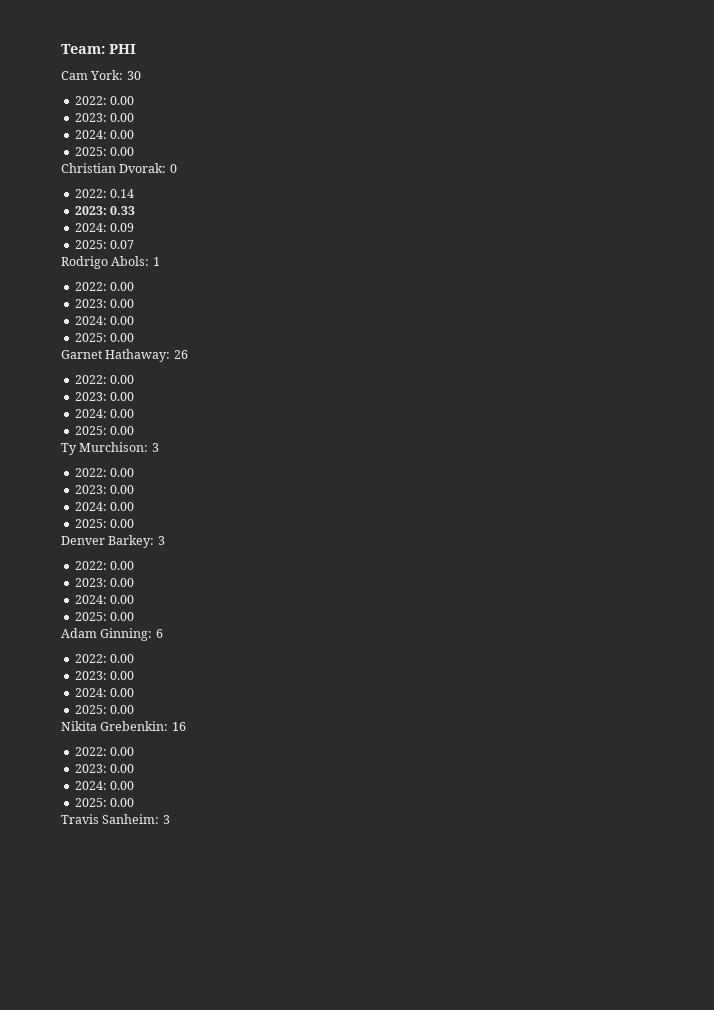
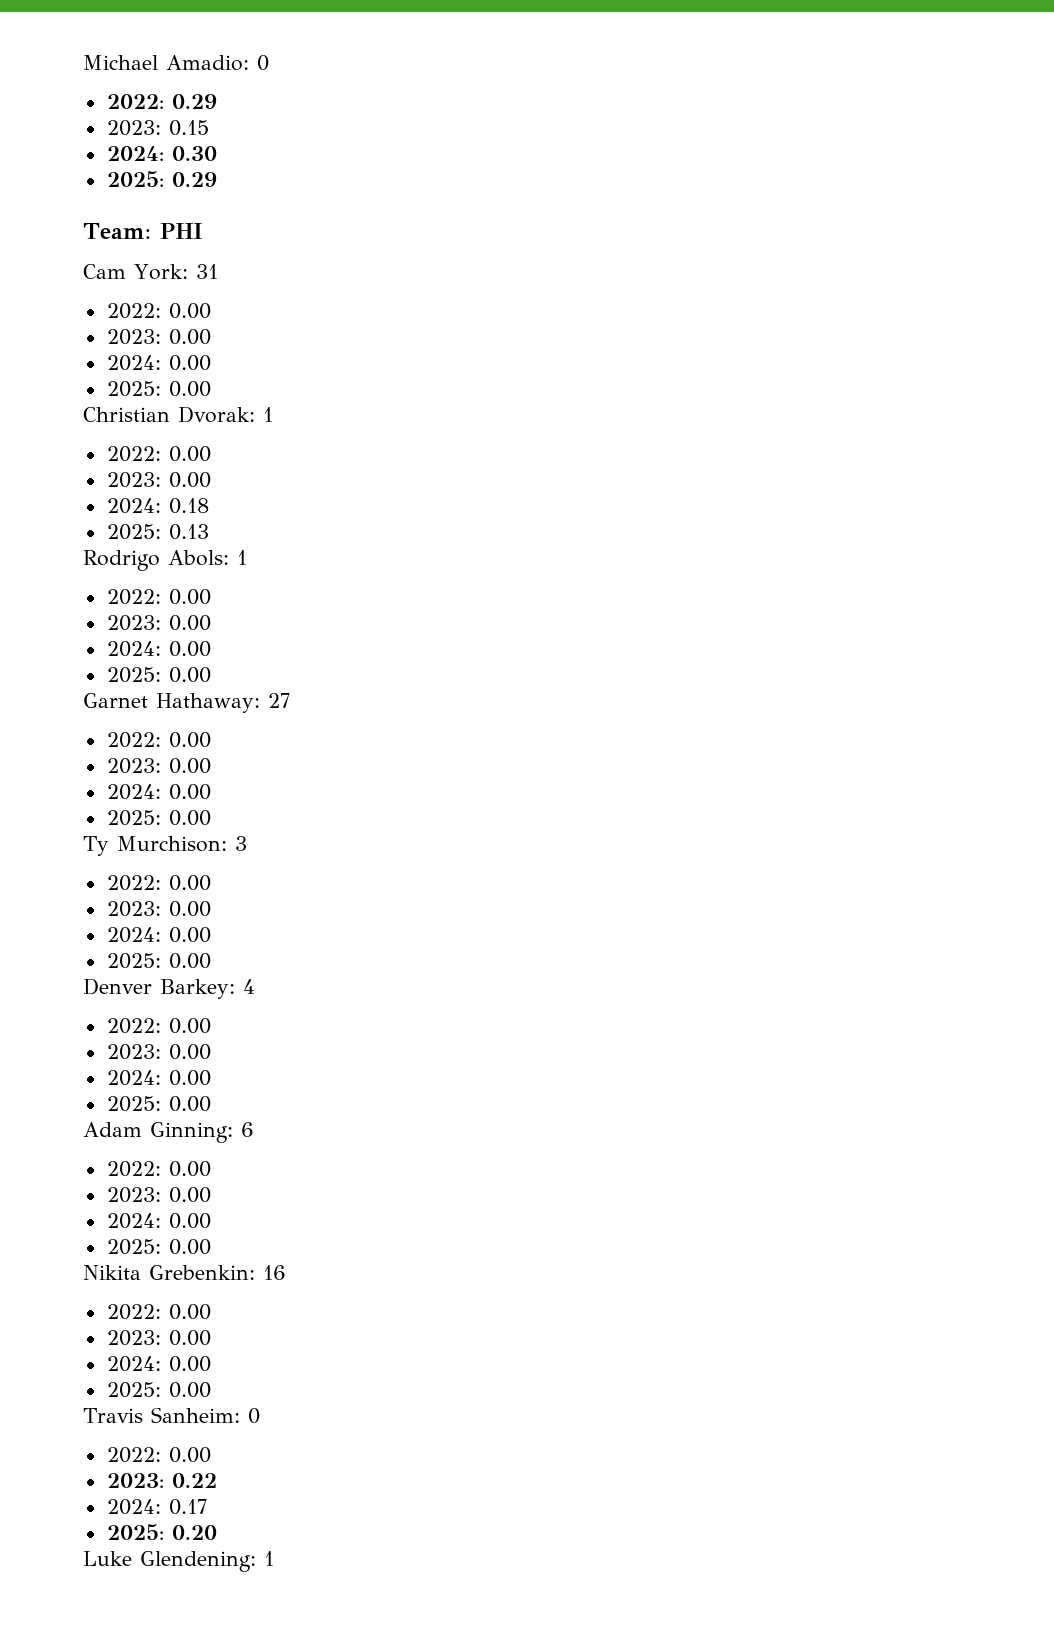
+ Michael Amadio: 0
+ 2022: 0.29
+ 2023: 0.15
+ 2024: 0.30
+ 2025: 0.29
- Cam York: 30
+ Cam York: 31
- Christian Dvorak: 0
- 2022: 0.14
- 2023: 0.33
- 2024: 0.09
- 2025: 0.07
+ Christian Dvorak: 1
+ 2022: 0.00
+ 2023: 0.00
+ 2024: 0.18
+ 2025: 0.13
- Garnet Hathaway: 26
+ Garnet Hathaway: 27
- Denver Barkey: 3
+ Denver Barkey: 4
- Travis Sanheim: 3
+ Travis Sanheim: 0
+ 2022: 0.00
+ 2023: 0.22
+ 2024: 0.17
+ 2025: 0.20
+ Luke Glendening: 1

